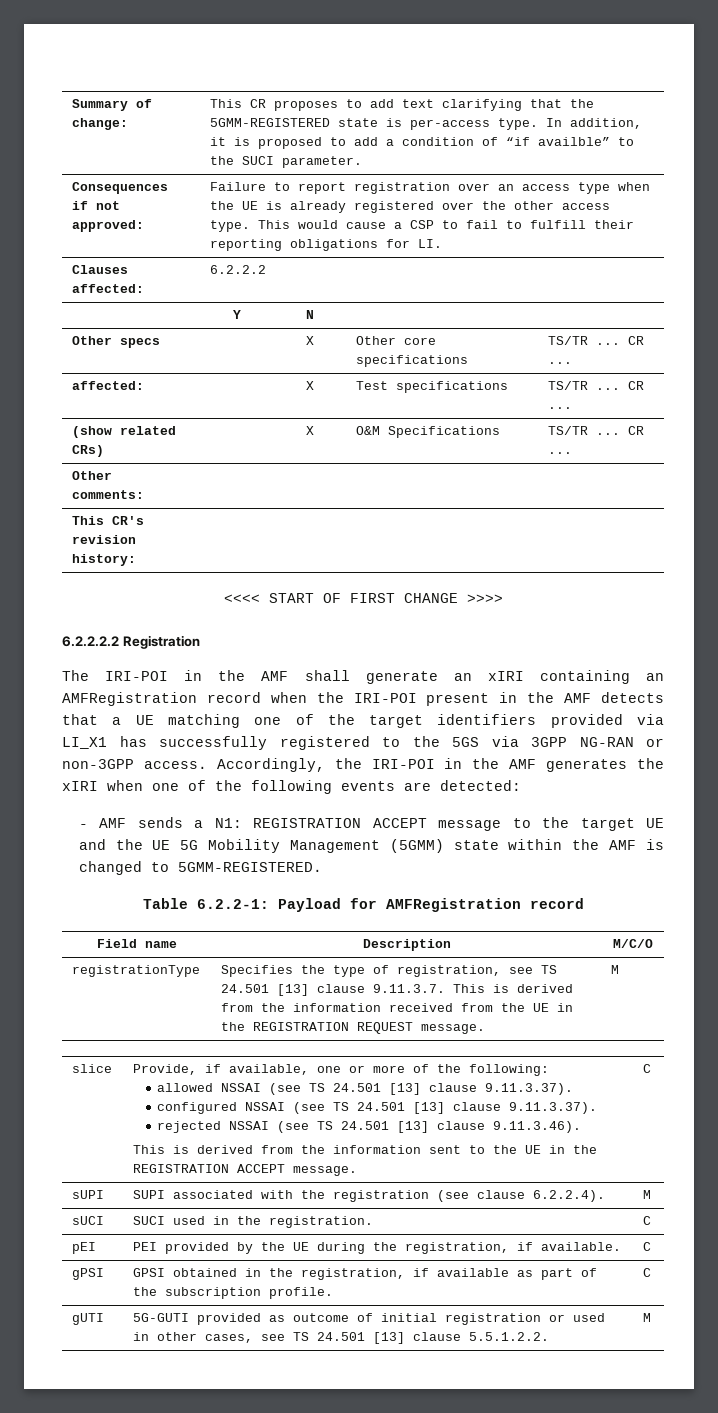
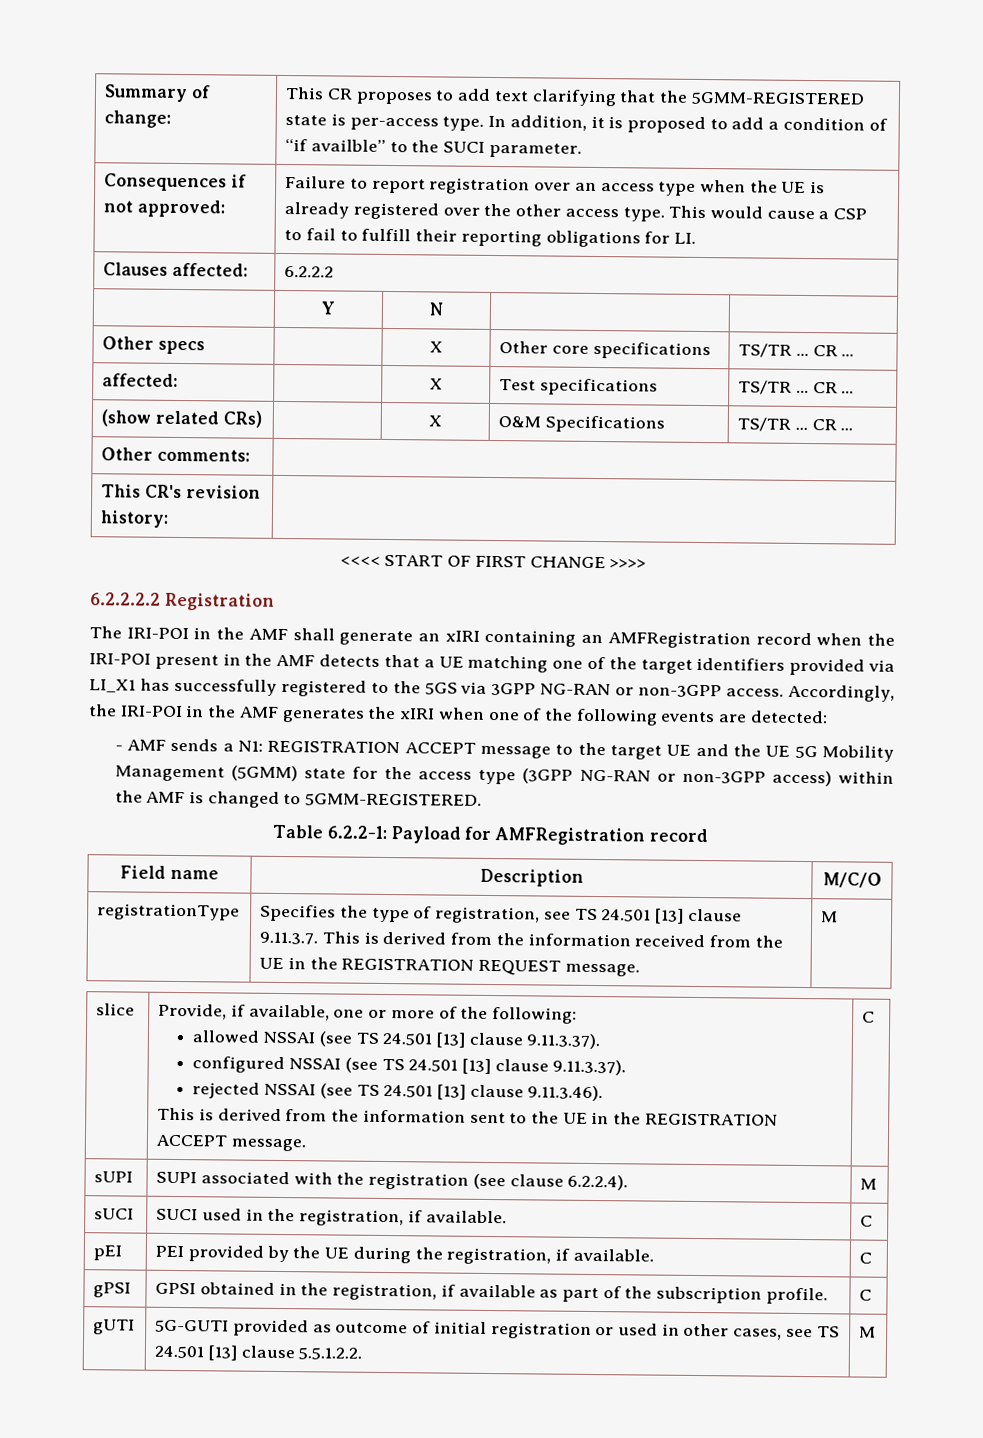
- - AMF sends a N1: REGISTRATION ACCEPT message to the target UE and the UE 5G Mobility Management (5GMM) state within the AMF is changed to 5GMM-REGISTERED.
+ - AMF sends a N1: REGISTRATION ACCEPT message to the target UE and the UE 5G Mobility Management (5GMM) state for the access type (3GPP NG-RAN or non-3GPP access) within the AMF is changed to 5GMM-REGISTERED.
- sUCI | SUCI used in the registration. | C
+ sUCI | SUCI used in the registration, if available. | C

